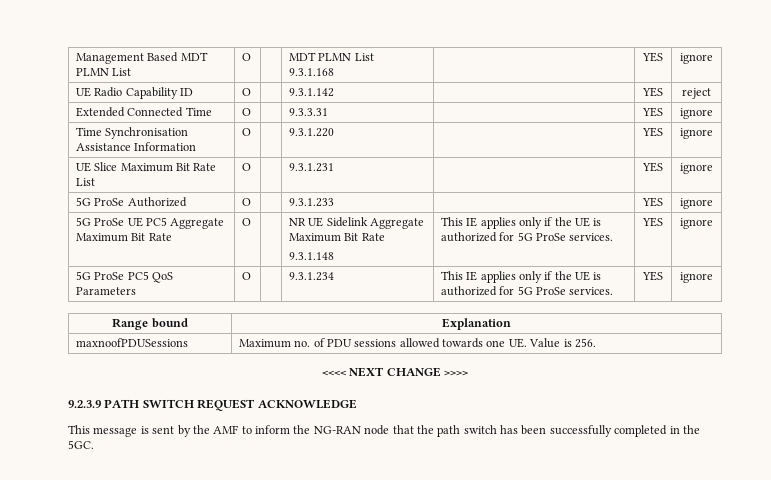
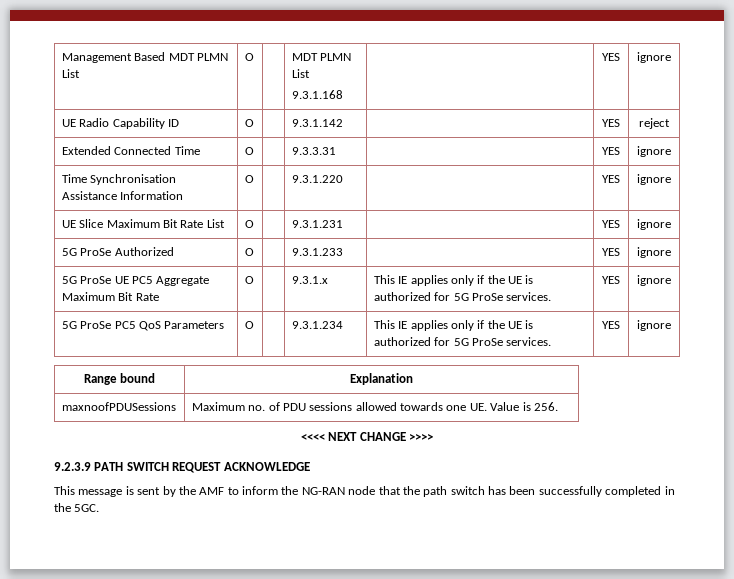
- 5G ProSe UE PC5 Aggregate Maximum Bit Rate | O | | NR UE Sidelink Aggregate Maximum Bit Rate
- 9.3.1.148 | This IE applies only if the UE is authorized for 5G ProSe services. | YES | ignore
+ 5G ProSe UE PC5 Aggregate Maximum Bit Rate | O | | 9.3.1.x | This IE applies only if the UE is authorized for 5G ProSe services. | YES | ignore

